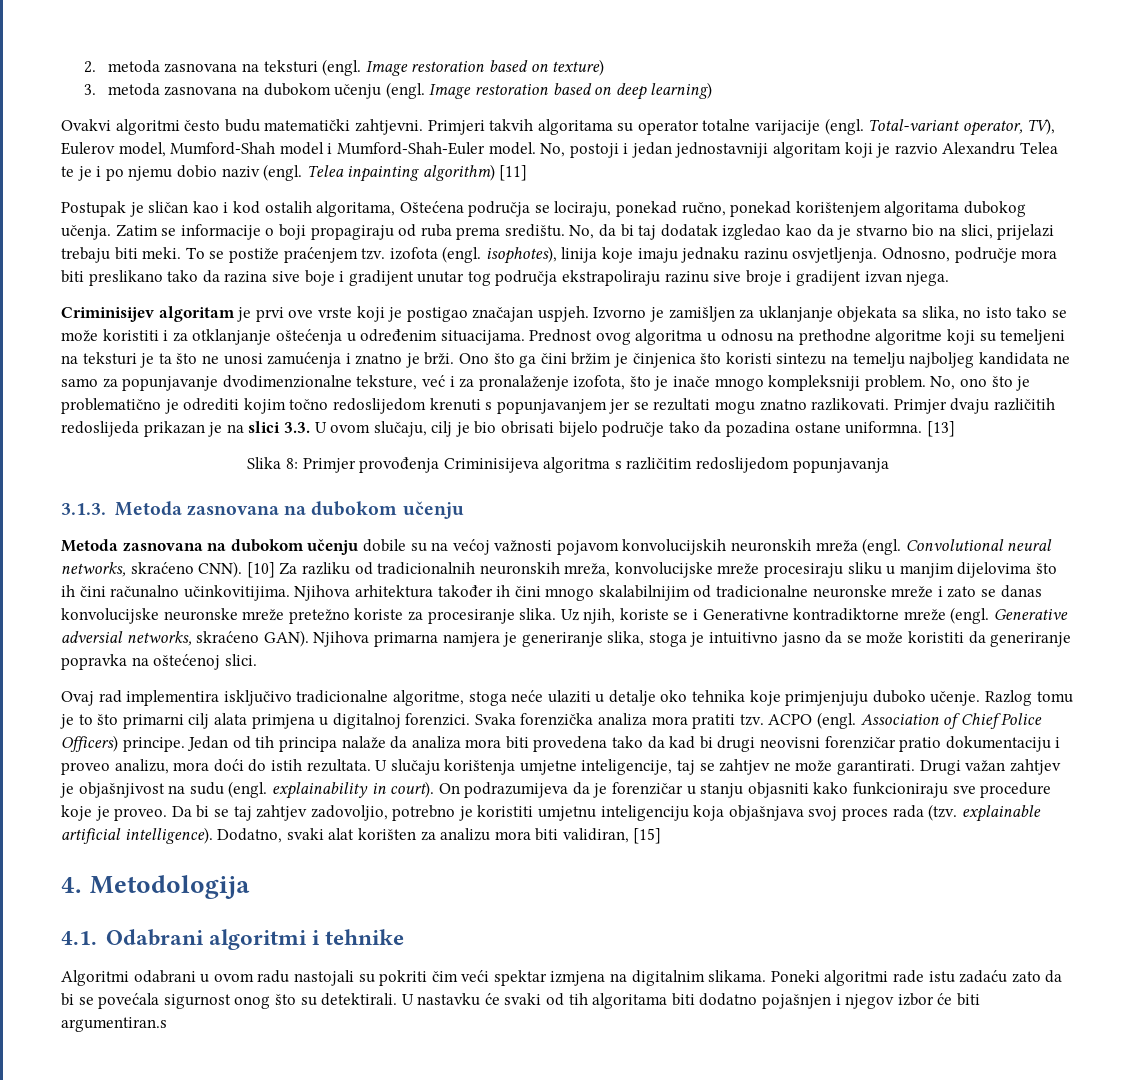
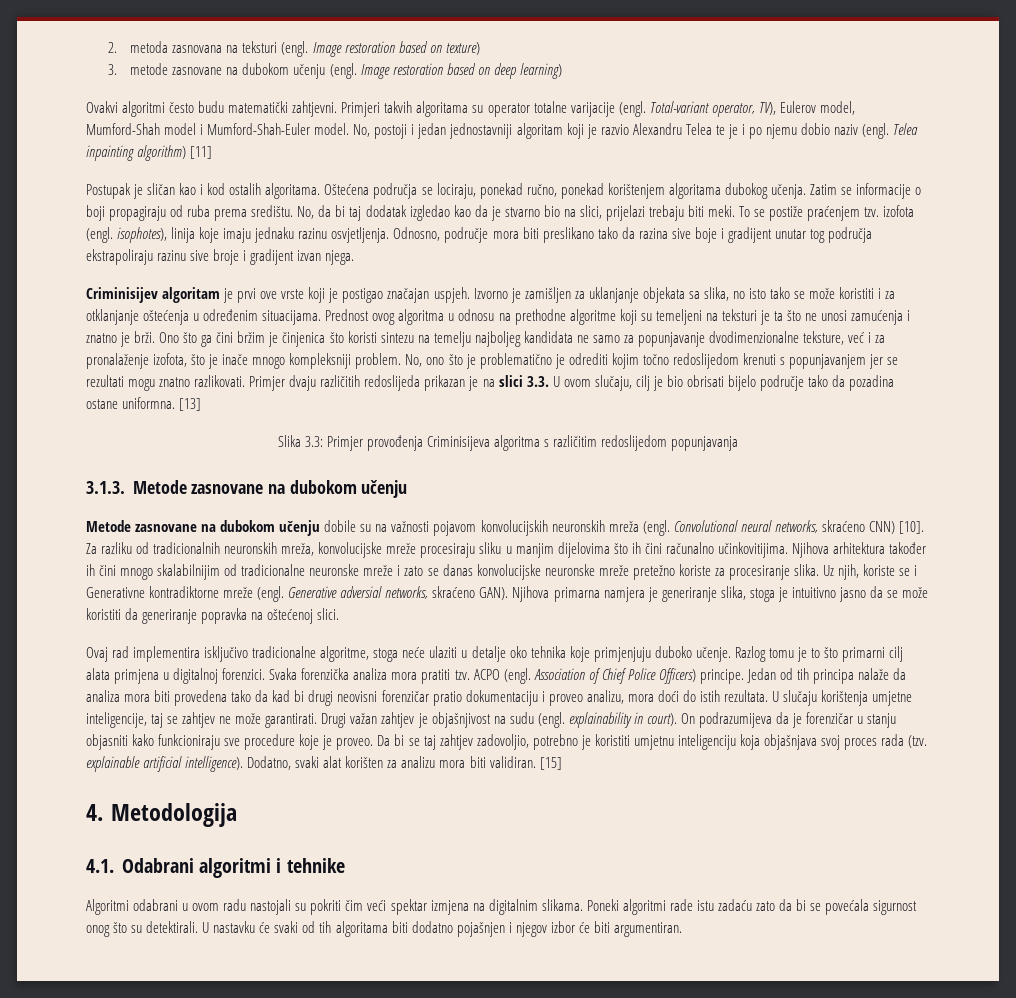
- 3. metoda zasnovana na dubokom učenju (engl.
+ 3. metode zasnovane na dubokom učenju (engl.
- Postupak je sličan kao i kod ostalih algoritama, Oštećena područja se lociraju, ponekad ručno, ponekad korištenjem algoritama dubokog učenja.
+ Postupak je sličan kao i kod ostalih algoritama. Oštećena područja se lociraju, ponekad ručno, ponekad korištenjem algoritama dubokog učenja.
- Slika 8: Primjer provođenja Criminisijeva algoritma s različitim redoslijedom popunjavanja
+ Slika 3.3: Primjer provođenja Criminisijeva algoritma s različitim redoslijedom popunjavanja
- 3.1.3. Metoda zasnovana na dubokom učenju
+ 3.1.3. Metode zasnovane na dubokom učenju
- Metoda zasnovana na dubokom učenju dobile su na većoj važnosti pojavom konvolucijskih neuronskih mreža (engl.
+ Metode zasnovane na dubokom učenju dobile su na važnosti pojavom konvolucijskih neuronskih mreža (engl.
- Convolutional neural networks, skraćeno CNN). [10] Za razliku od tradicionalnih neuronskih mreža, konvolucijske mreže procesiraju sliku u manjim dijelovima što ih čini računalno učinkovitijima.
+ Convolutional neural networks, skraćeno CNN) [10]. Za razliku od tradicionalnih neuronskih mreža, konvolucijske mreže procesiraju sliku u manjim dijelovima što ih čini računalno učinkovitijima.
- Dodatno, svaki alat korišten za analizu mora biti validiran, [15]
+ Dodatno, svaki alat korišten za analizu mora biti validiran. [15]
- U nastavku će svaki od tih algoritama biti dodatno pojašnjen i njegov izbor će biti argumentiran.s
+ U nastavku će svaki od tih algoritama biti dodatno pojašnjen i njegov izbor će biti argumentiran.

